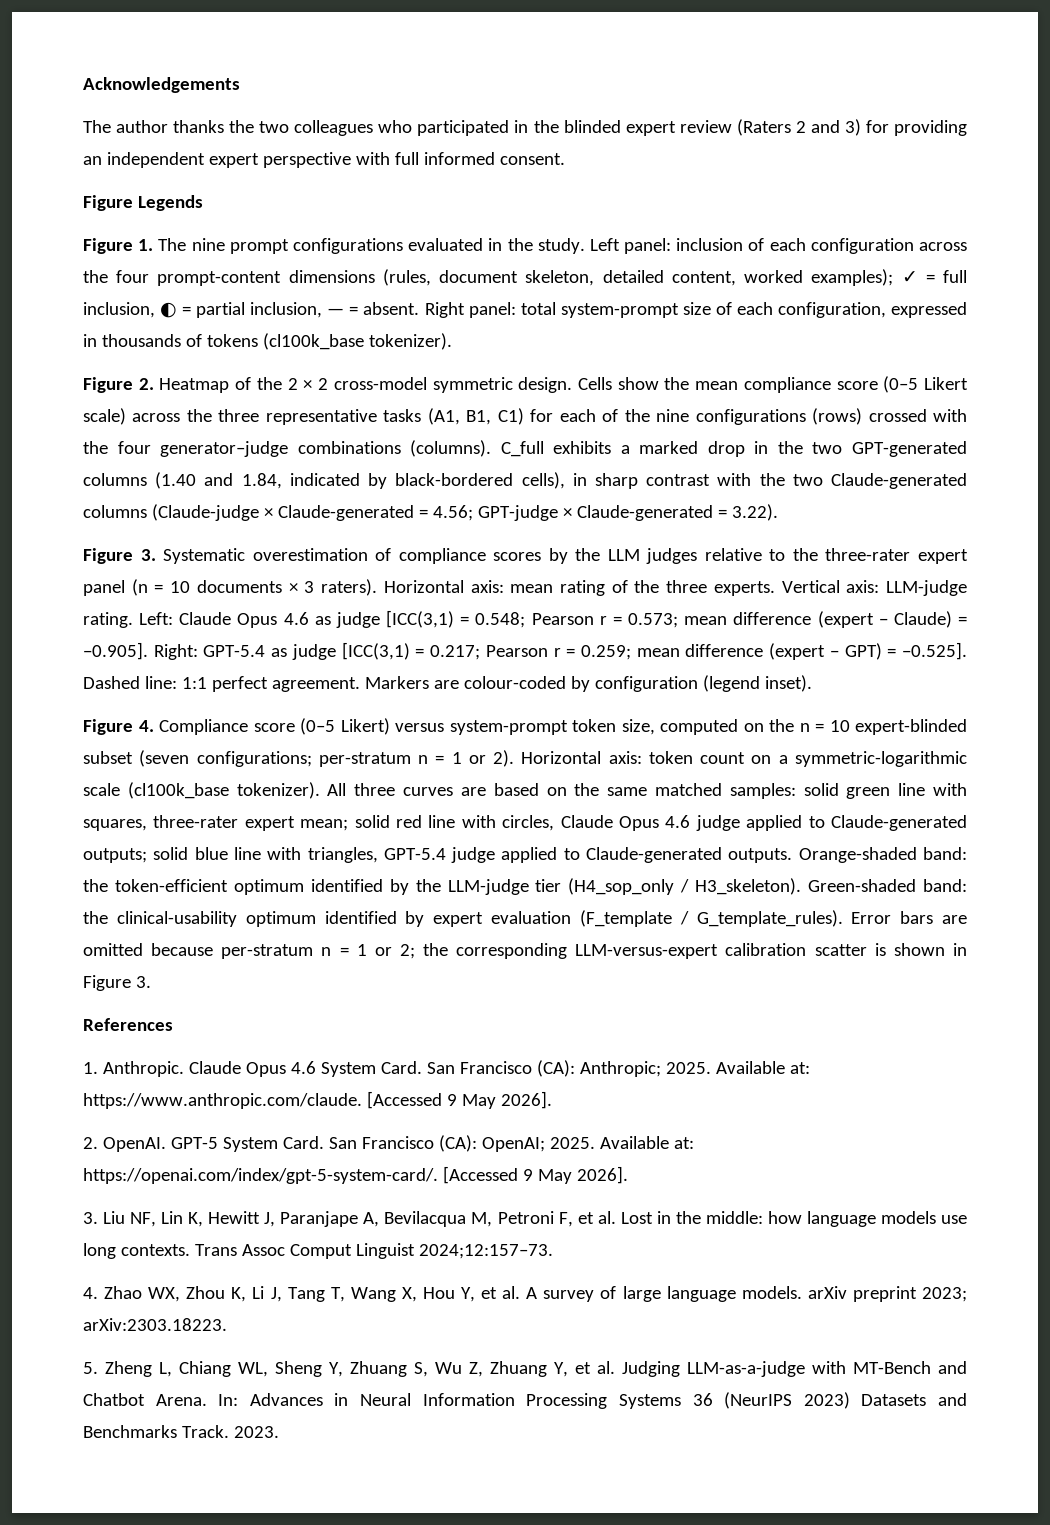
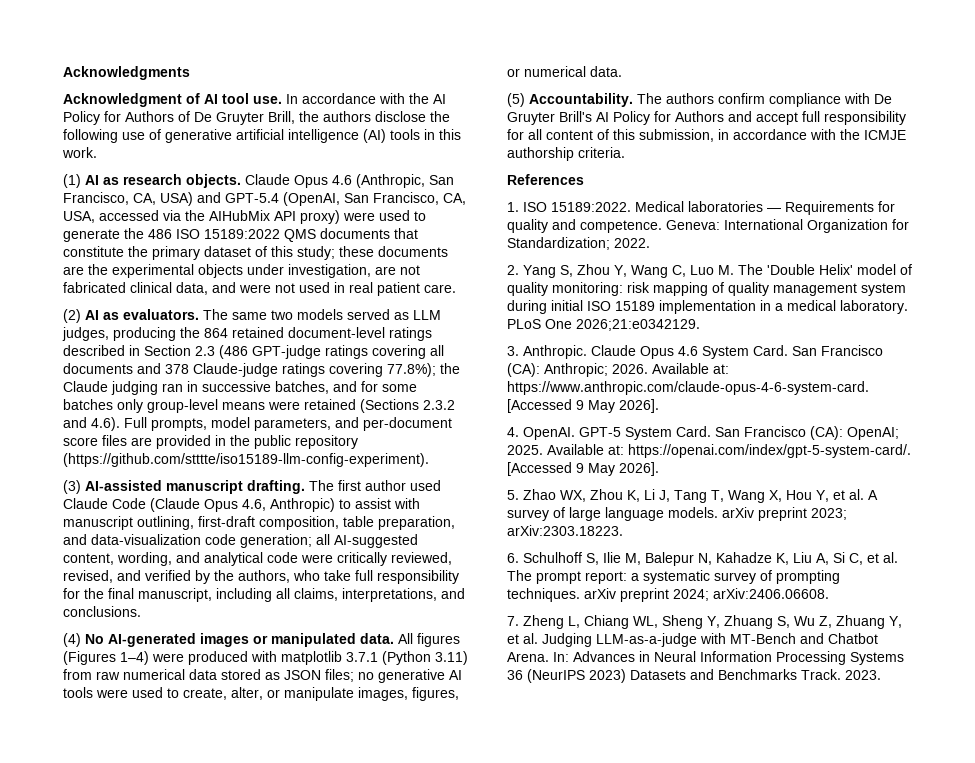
- Acknowledgements
- The author thanks the two colleagues who participated in the blinded expert review (Raters 2 and 3) for providing an independent expert perspective with full informed consent.
- Figure Legends
- Figure 1. The nine prompt configurations evaluated in the study. Left panel: inclusion of each configuration across the four prompt-content dimensions (rules, document skeleton, detailed content, worked examples); ✓ = full inclusion, ◐ = partial inclusion, — = absent. Right panel: total system-prompt size of each configuration, expressed in thousands of tokens (cl100k_base tokenizer).
- Figure 2. Heatmap of the 2 × 2 cross-model symmetric design. Cells show the mean compliance score (0–5 Likert scale) across the three representative tasks (A1, B1, C1) for each of the nine configurations (rows) crossed with the four generator–judge combinations (columns). C_full exhibits a marked drop in the two GPT-generated columns (1.40 and 1.84, indicated by black-bordered cells), in sharp contrast with the two Claude-generated columns (Claude-judge × Claude-generated = 4.56; GPT-judge × Claude-generated = 3.22).
- Figure 3. Systematic overestimation of compliance scores by the LLM judges relative to the three-rater expert panel (n = 10 documents × 3 raters). Horizontal axis: mean rating of the three experts. Vertical axis: LLM-judge rating. Left: Claude Opus 4.6 as judge [ICC(3,1) = 0.548; Pearson r = 0.573; mean difference (expert − Claude) = −0.905]. Right: GPT-5.4 as judge [ICC(3,1) = 0.217; Pearson r = 0.259; mean difference (expert − GPT) = −0.525]. Dashed line: 1:1 perfect agreement. Markers are colour-coded by configuration (legend inset).
- Figure 4. Compliance score (0–5 Likert) versus system-prompt token size, computed on the n = 10 expert-blinded subset (seven configurations; per-stratum n = 1 or 2). Horizontal axis: token count on a symmetric-logarithmic scale (cl100k_base tokenizer). All three curves are based on the same matched samples: solid green line with squares, three-rater expert mean; solid red line with circles, Claude Opus 4.6 judge applied to Claude-generated outputs; solid blue line with triangles, GPT-5.4 judge applied to Claude-generated outputs. Orange-shaded band: the token-efficient optimum identified by the LLM-judge tier (H4_sop_only / H3_skeleton). Green-shaded band: the clinical-usability optimum identified by expert evaluation (F_template / G_template_rules). Error bars are omitted because per-stratum n = 1 or 2; the corresponding LLM-versus-expert calibration scatter is shown in Figure 3.
+ Acknowledgments
+ Acknowledgment of AI tool use. In accordance with the AI Policy for Authors of De Gruyter Brill, the authors disclose the following use of generative artificial intelligence (AI) tools in this work.
+ (1) AI as research objects. Claude Opus 4.6 (Anthropic, San Francisco, CA, USA) and GPT-5.4 (OpenAI, San Francisco, CA, USA, accessed via the AIHubMix API proxy) were used to generate the 486 ISO 15189:2022 QMS documents that constitute the primary dataset of this study; these documents are the experimental objects under investigation, are not fabricated clinical data, and were not used in real patient care.
+ (2) AI as evaluators. The same two models served as LLM judges, producing the 864 retained document-level ratings described in Section 2.3 (486 GPT-judge ratings covering all documents and 378 Claude-judge ratings covering 77.8%); the Claude judging ran in successive batches, and for some batches only group-level means were retained (Sections 2.3.2 and 4.6). Full prompts, model parameters, and per-document score files are provided in the public repository (https://github.com/stttte/iso15189-llm-config-experiment).
+ (3) AI-assisted manuscript drafting. The first author used Claude Code (Claude Opus 4.6, Anthropic) to assist with manuscript outlining, first-draft composition, table preparation, and data-visualization code generation; all AI-suggested content, wording, and analytical code were critically reviewed, revised, and verified by the authors, who take full responsibility for the final manuscript, including all claims, interpretations, and conclusions.
+ (4) No AI-generated images or manipulated data. All figures (Figures 1–4) were produced with matplotlib 3.7.1 (Python 3.11) from raw numerical data stored as JSON files; no generative AI tools were used to create, alter, or manipulate images, figures, or numerical data.
+ (5) Accountability. The authors confirm compliance with De Gruyter Brill's AI Policy for Authors and accept full responsibility for all content of this submission, in accordance with the ICMJE authorship criteria.
  References
- 1. Anthropic.
+ 1. ISO 15189:2022. Medical laboratories — Requirements for quality and competence. Geneva: International Organization for Standardization; 2022.
+ 2. Yang S, Zhou Y, Wang C, Luo M. The 'Double Helix' model of quality monitoring: risk mapping of quality management system during initial ISO 15189 implementation in a medical laboratory. PLoS One 2026;21:e0342129.
+ 3. Anthropic.
- San Francisco (CA): Anthropic; 2025. Available at: https://www.anthropic.com/claude. [Accessed 9 May 2026].
- 2. OpenAI.
+ San Francisco (CA): Anthropic; 2026. Available at: https://www.anthropic.com/claude-opus-4-6-system-card. [Accessed 9 May 2026].
+ 4. OpenAI.
- 3. Liu NF, Lin K, Hewitt J, Paranjape A, Bevilacqua M, Petroni F, et al. Lost in the middle: how language models use long contexts. Trans Assoc Comput Linguist 2024;12:157–73.
- 4. Zhao WX, Zhou K, Li J, Tang T, Wang X, Hou Y, et al. A survey of large language models. arXiv preprint 2023; arXiv:2303.18223.
+ 5. Zhao WX, Zhou K, Li J, Tang T, Wang X, Hou Y, et al. A survey of large language models. arXiv preprint 2023; arXiv:2303.18223.
- 5. Zheng L, Chiang WL, Sheng Y, Zhuang S, Wu Z, Zhuang Y, et al. Judging LLM-as-a-judge with MT-Bench and Chatbot Arena.
+ 6. Schulhoff S, Ilie M, Balepur N, Kahadze K, Liu A, Si C, et al. The prompt report: a systematic survey of prompting techniques. arXiv preprint 2024; arXiv:2406.06608.
+ 7. Zheng L, Chiang WL, Sheng Y, Zhuang S, Wu Z, Zhuang Y, et al. Judging LLM-as-a-judge with MT-Bench and Chatbot Arena.

